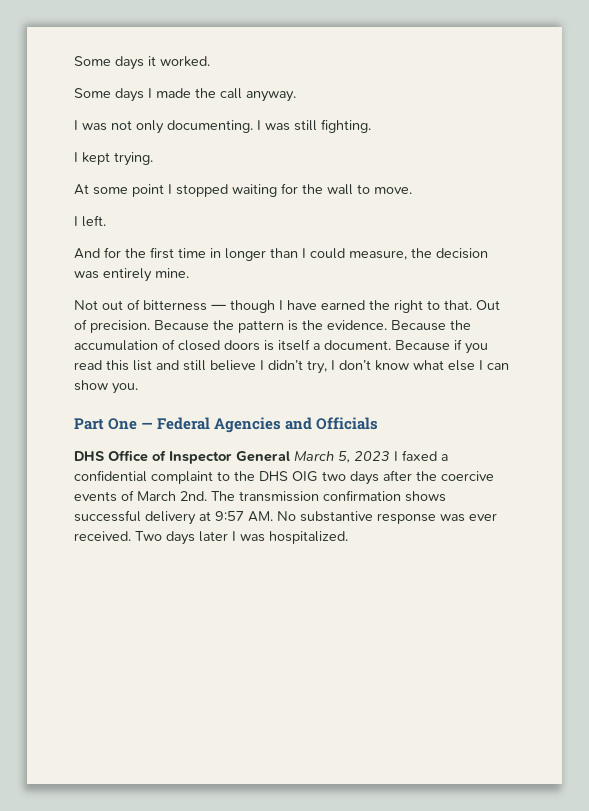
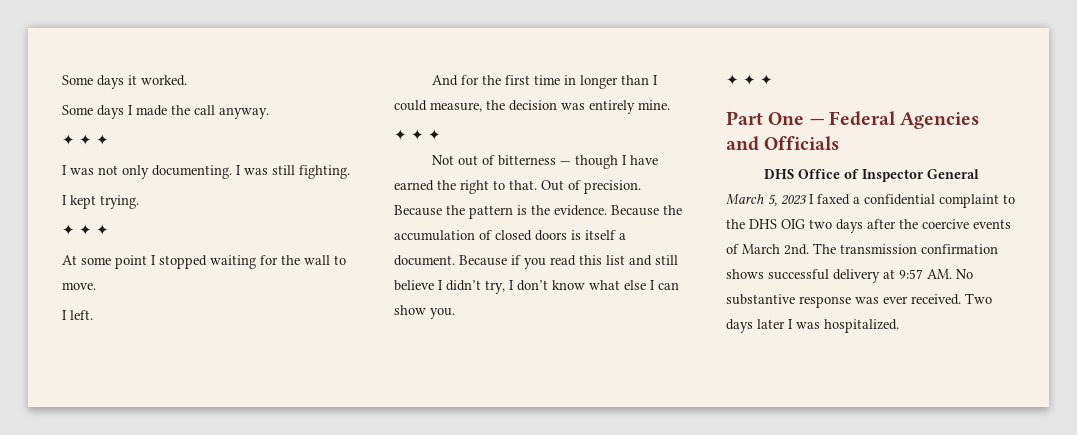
  Some days I made the call anyway.
+ ✦ ✦ ✦
  I kept trying.
+ ✦ ✦ ✦
  And for the first time in longer than I could measure, the decision was entirely mine.
+ ✦ ✦ ✦
  Because if you read this list and still believe I didn’t try, I don’t know what else I can show you.
+ ✦ ✦ ✦

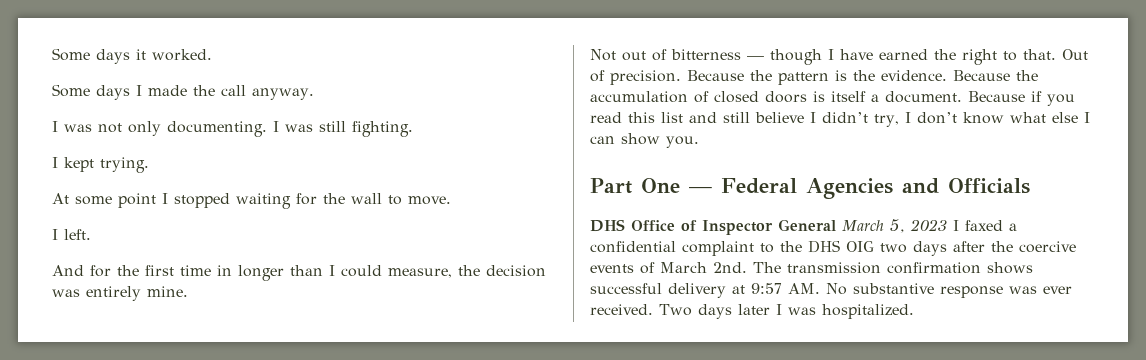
  Some days I made the call anyway.
- ✦ ✦ ✦
  I kept trying.
- ✦ ✦ ✦
  And for the first time in longer than I could measure, the decision was entirely mine.
- ✦ ✦ ✦
  Because if you read this list and still believe I didn’t try, I don’t know what else I can show you.
- ✦ ✦ ✦

